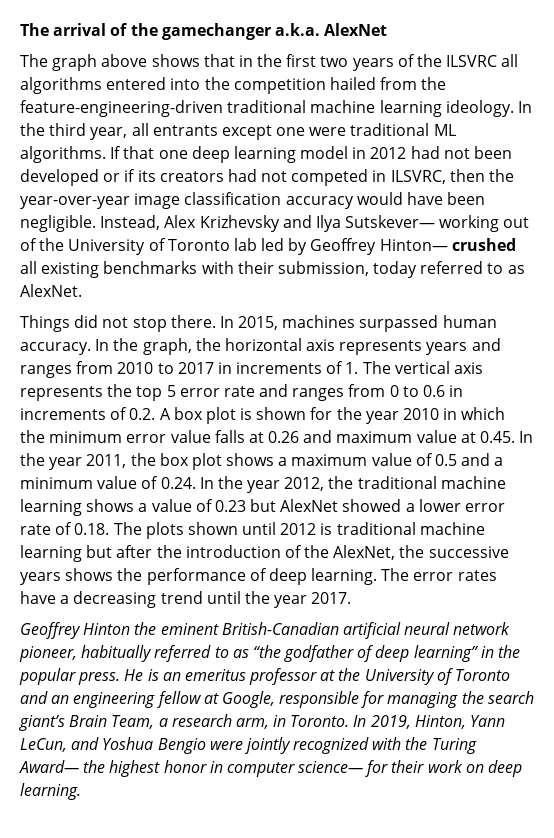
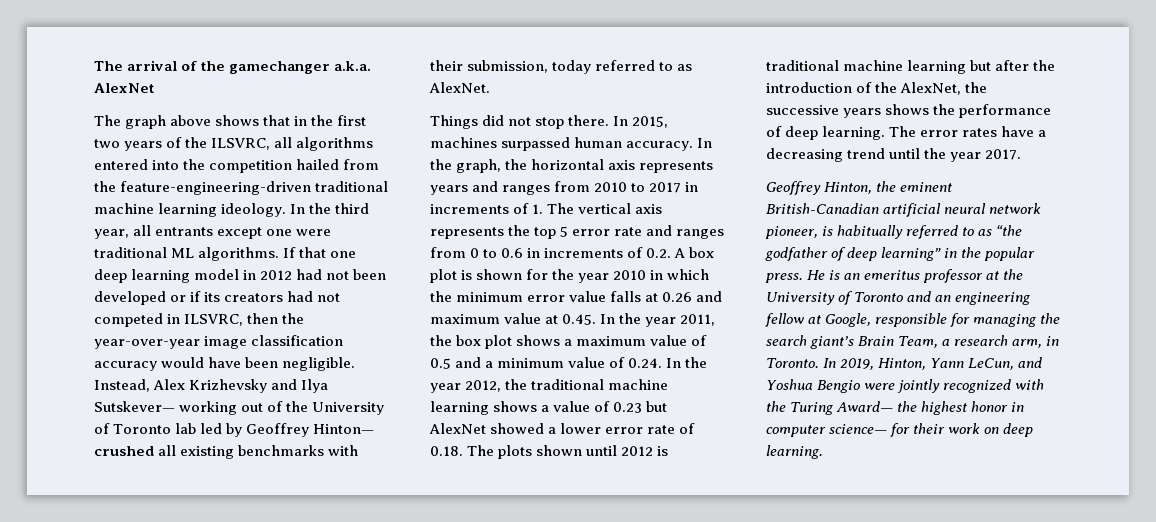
- The graph above shows that in the first two years of the ILSVRC all algorithms entered into the competition hailed from the feature-engineering-driven traditional machine learning ideology.
+ The graph above shows that in the first two years of the ILSVRC, all algorithms entered into the competition hailed from the feature-engineering-driven traditional machine learning ideology.
- Geoffrey Hinton the eminent British-Canadian artificial neural network pioneer, habitually referred to as “the godfather of deep learning” in the popular press.
+ Geoffrey Hinton, the eminent British-Canadian artificial neural network pioneer, is habitually referred to as “the godfather of deep learning” in the popular press.

